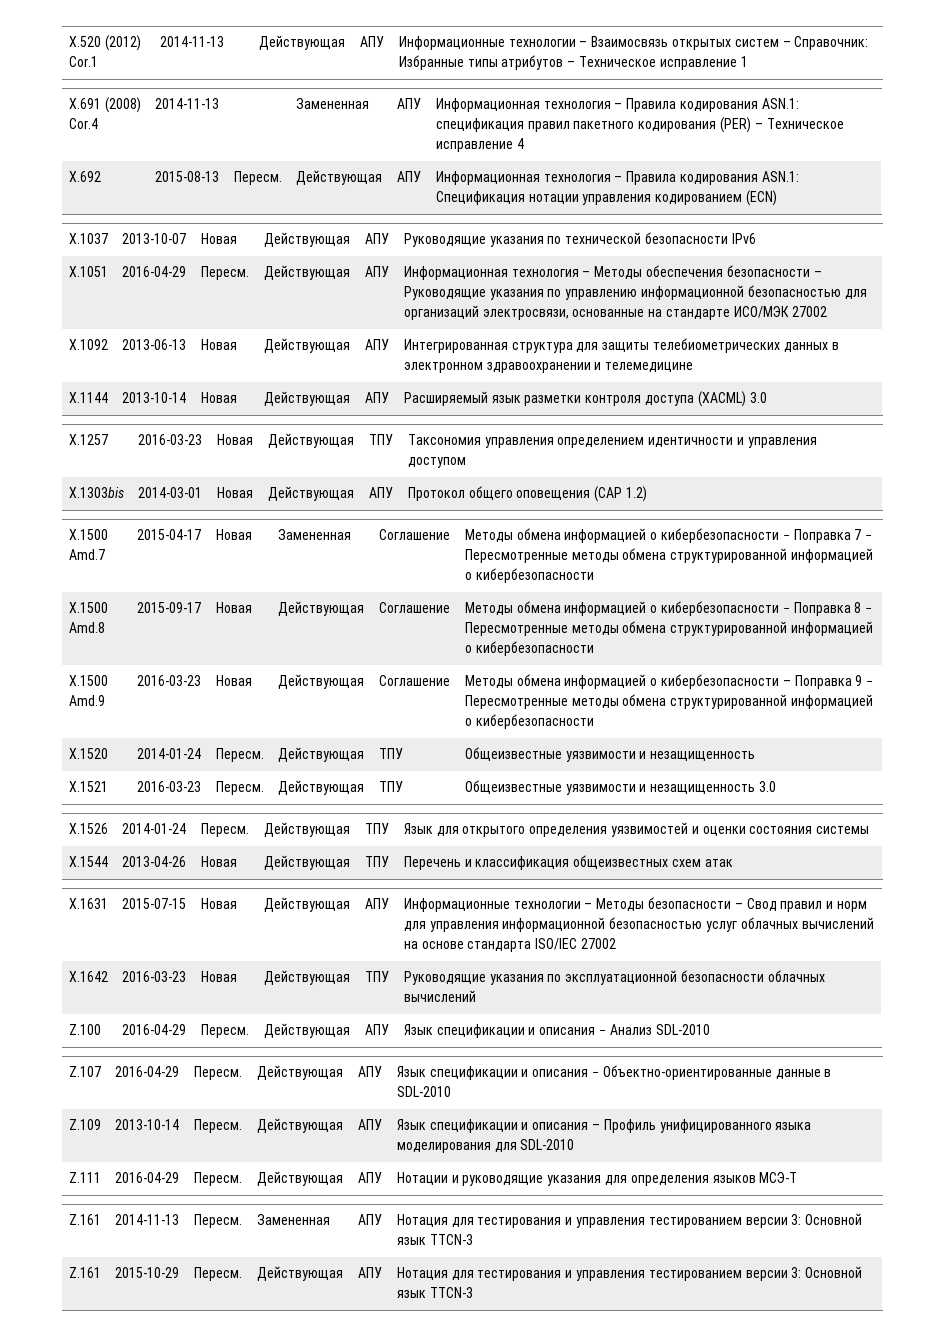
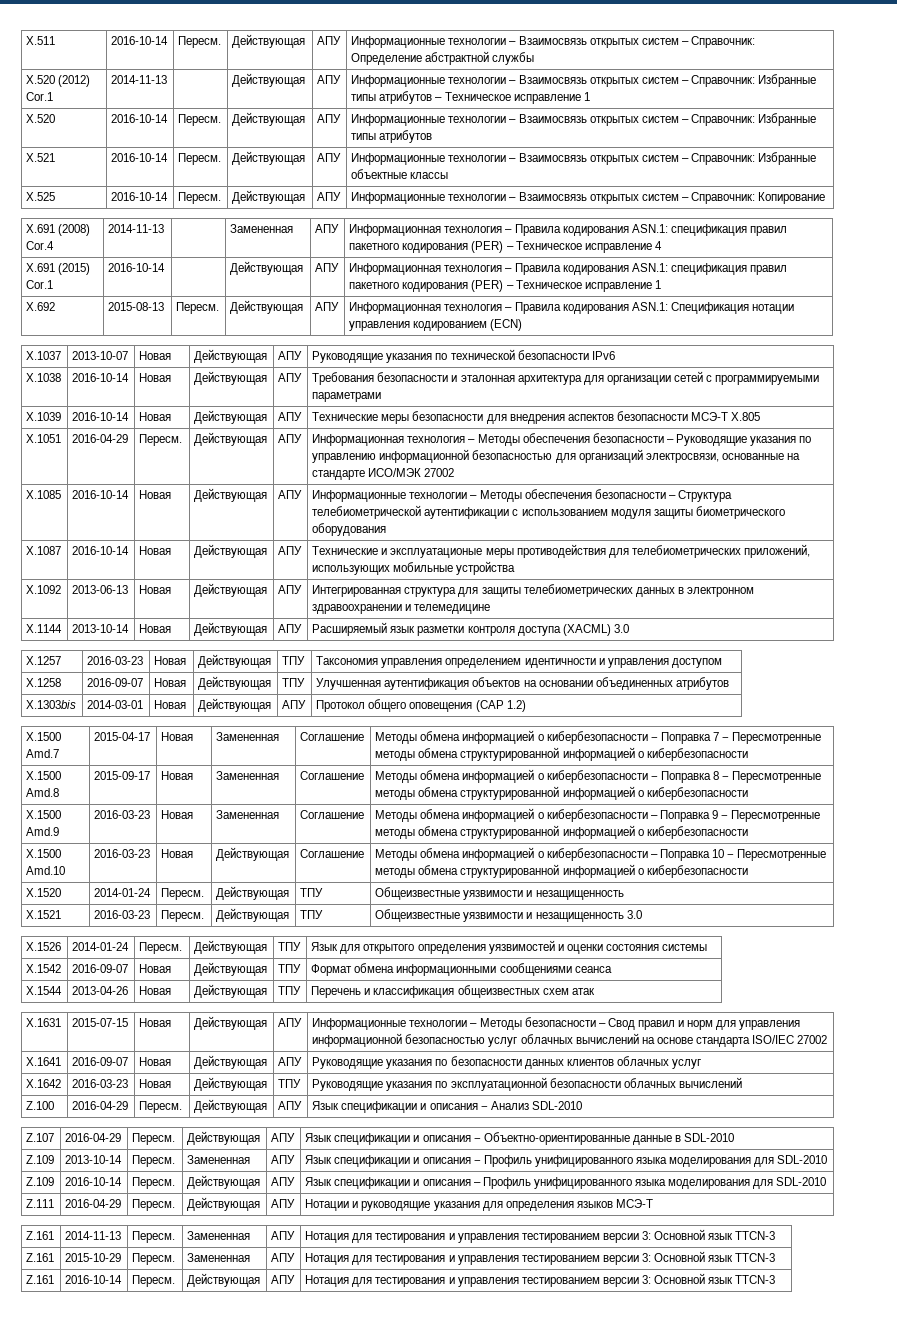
+ X.511 | 2016-10-14 | Пересм. | Действующая | АПУ | Информационные технологии – Взаимосвязь открытых систем – Справочник: Определение абстрактной службы
+ X.520 | 2016-10-14 | Пересм. | Действующая | АПУ | Информационные технологии – Взаимосвязь открытых систем – Справочник: Избранные типы атрибутов
+ X.521 | 2016-10-14 | Пересм. | Действующая | АПУ | Информационные технологии – Взаимосвязь открытых систем – Справочник: Избранные объектные классы
+ X.525 | 2016-10-14 | Пересм. | Действующая | АПУ | Информационные технологии – Взаимосвязь открытых систем – Справочник: Копирование
+ X.691 (2015) Cor.1 | 2016-10-14 | | Действующая | АПУ | Информационная технология – Правила кодирования ASN.1: спецификация правил пакетного кодирования (PER) – Техническое исправление 1
+ X.1038 | 2016-10-14 | Новая | Действующая | АПУ | Требования безопасности и эталонная архитектура для организации сетей с программируемыми параметрами
+ X.1039 | 2016-10-14 | Новая | Действующая | АПУ | Технические меры безопасности для внедрения аспектов безопасности МСЭ-T X.805
+ X.1085 | 2016-10-14 | Новая | Действующая | АПУ | Информационные технологии – Методы обеспечения безопасности – Структура телебиометрической аутентификации с использованием модуля защиты биометрического оборудования
+ X.1087 | 2016-10-14 | Новая | Действующая | АПУ | Технические и эксплуатационые меры противодействия для телебиометрических приложений, использующих мобильные устройства
+ X.1258 | 2016-09-07 | Новая | Действующая | ТПУ | Улучшенная аутентификация объектов на основании объединенных атрибутов
- X.1500 Amd.8 | 2015-09-17 | Новая | Действующая | Соглашение | Методы обмена информацией о кибербезопасности − Поправка 8 − Пересмотренные методы обмена структурированной информацией о кибербезопасности
+ X.1500 Amd.8 | 2015-09-17 | Новая | Замененная | Соглашение | Методы обмена информацией о кибербезопасности − Поправка 8 − Пересмотренные методы обмена структурированной информацией о кибербезопасности
- X.1500 Amd.9 | 2016-03-23 | Новая | Действующая | Соглашение | Методы обмена информацией о кибербезопасности – Поправка 9 − Пересмотренные методы обмена структурированной информацией о кибербезопасности
+ X.1500 Amd.9 | 2016-03-23 | Новая | Замененная | Соглашение | Методы обмена информацией о кибербезопасности – Поправка 9 − Пересмотренные методы обмена структурированной информацией о кибербезопасности
+ X.1500 Amd.10 | 2016-03-23 | Новая | Действующая | Соглашение | Методы обмена информацией о кибербезопасности – Поправка 10 − Пересмотренные методы обмена структурированной информацией о кибербезопасности
+ X.1542 | 2016-09-07 | Новая | Действующая | ТПУ | Формат обмена информационными сообщениями сеанса
+ X.1641 | 2016-09-07 | Новая | Действующая | АПУ | Руководящие указания по безопасности данных клиентов облачных услуг
- Z.109 | 2013-10-14 | Пересм. | Действующая | АПУ | Язык спецификации и описания – Профиль унифицированного языка моделирования для SDL-2010
+ Z.109 | 2013-10-14 | Пересм. | Замененная | АПУ | Язык спецификации и описания − Профиль унифицированного языка моделирования для SDL-2010
+ Z.109 | 2016-10-14 | Пересм. | Действующая | АПУ | Язык спецификации и описания – Профиль унифицированного языка моделирования для SDL-2010
- Z.161 | 2015-10-29 | Пересм. | Действующая | АПУ | Нотация для тестирования и управления тестированием версии 3: Основной язык TTCN-3
+ Z.161 | 2015-10-29 | Пересм. | Замененная | АПУ | Нотация для тестирования и управления тестированием версии 3: Основной язык TTCN-3
+ Z.161 | 2016-10-14 | Пересм. | Действующая | АПУ | Нотация для тестирования и управления тестированием версии 3: Основной язык TTCN-3

